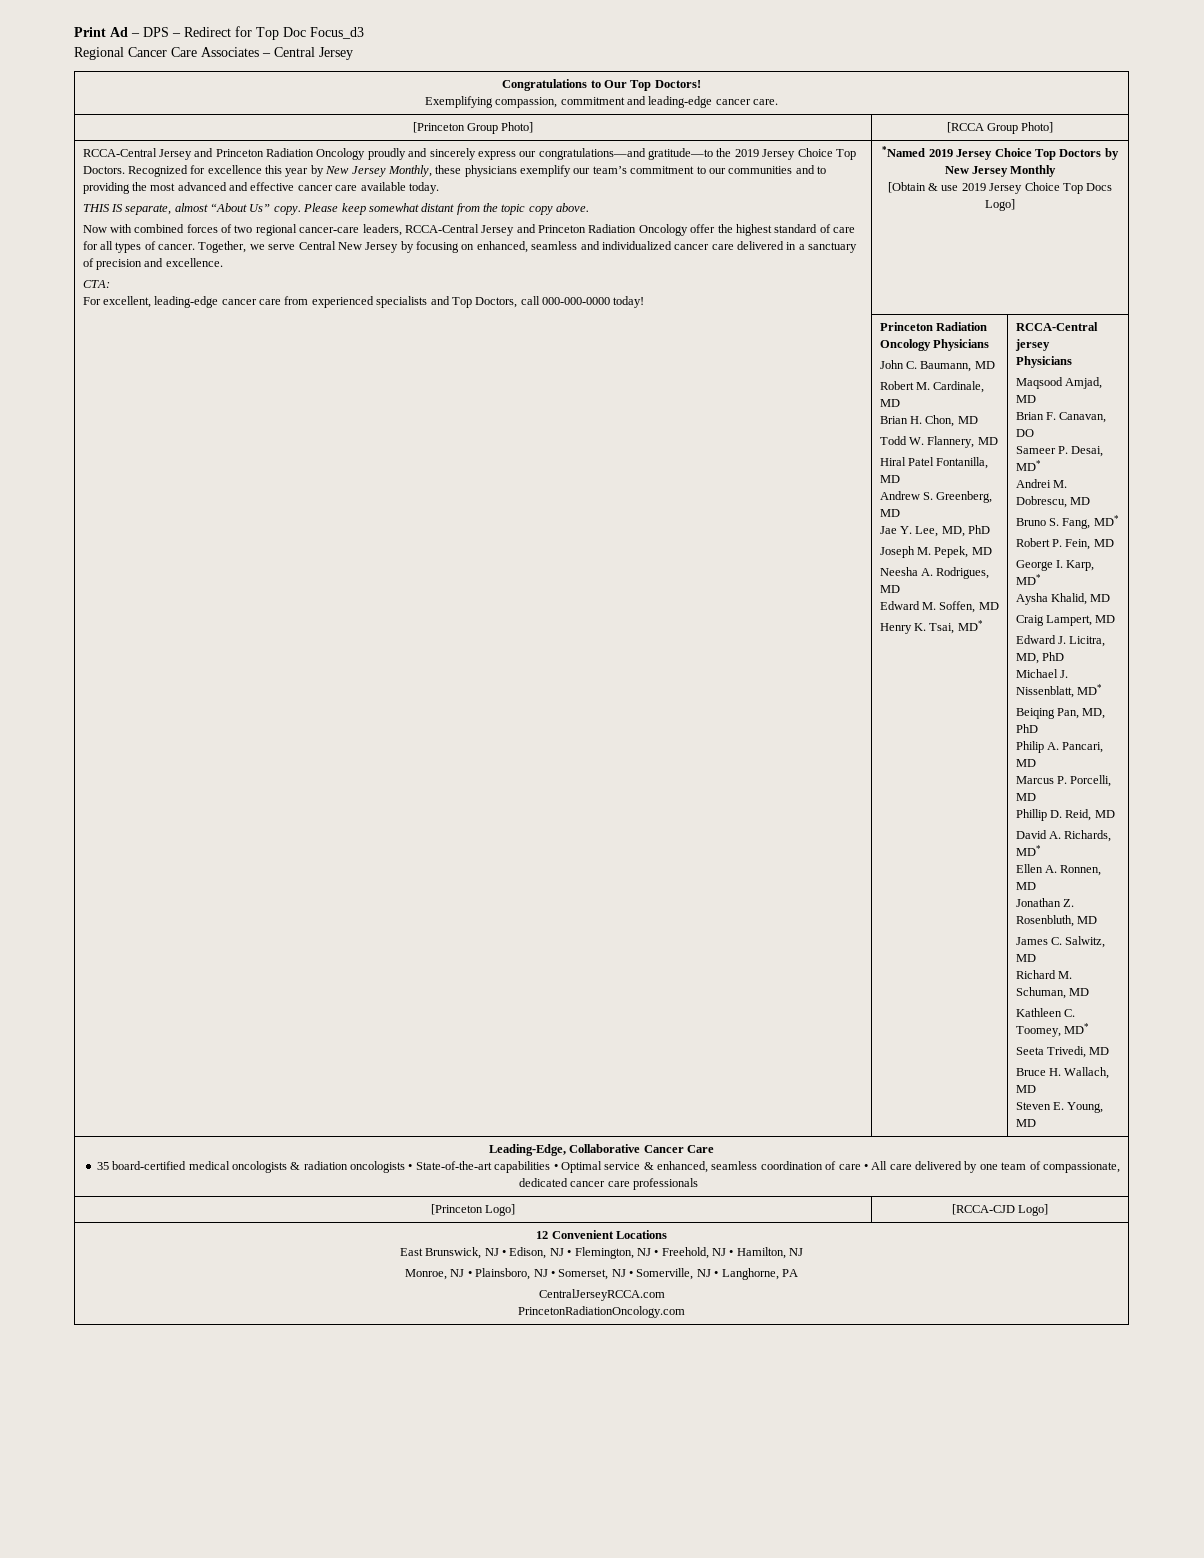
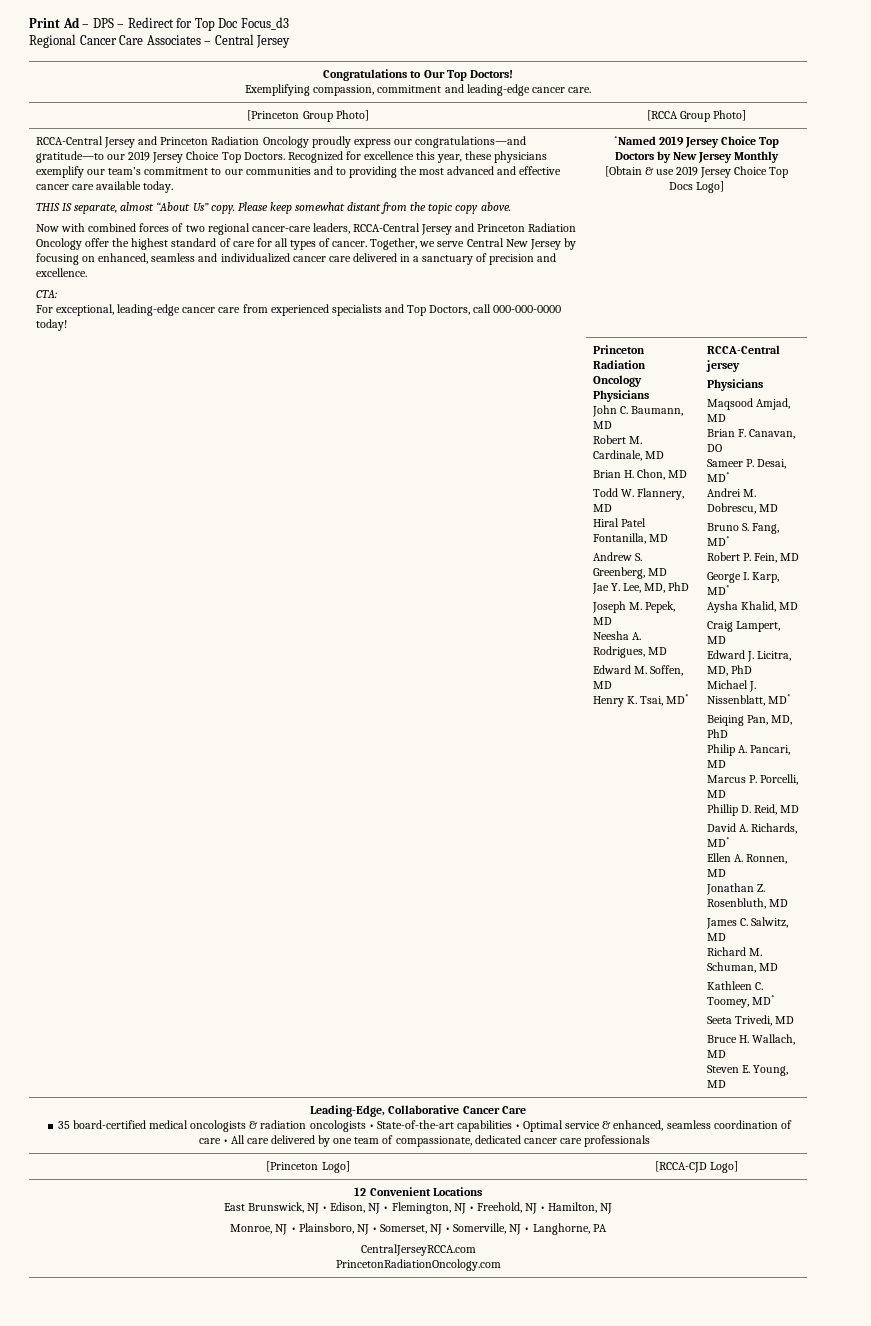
- RCCA-Central Jersey and Princeton Radiation Oncology proudly and sincerely express our congratulations—and gratitude—to the 2019 Jersey Choice Top Doctors.
+ RCCA-Central Jersey and Princeton Radiation Oncology proudly express our congratulations—and gratitude—to our 2019 Jersey Choice Top Doctors.
- Recognized for excellence this year by New Jersey Monthly, these physicians exemplify our team’s commitment to our communities and to providing the most advanced and effective cancer care available today.
+ Recognized for excellence this year, these physicians exemplify our team’s commitment to our communities and to providing the most advanced and effective cancer care available today.
- For excellent, leading-edge cancer care from experienced specialists and Top Doctors, call 000-000-0000 today!
+ For exceptional, leading-edge cancer care from experienced specialists and Top Doctors, call 000-000-0000 today!

